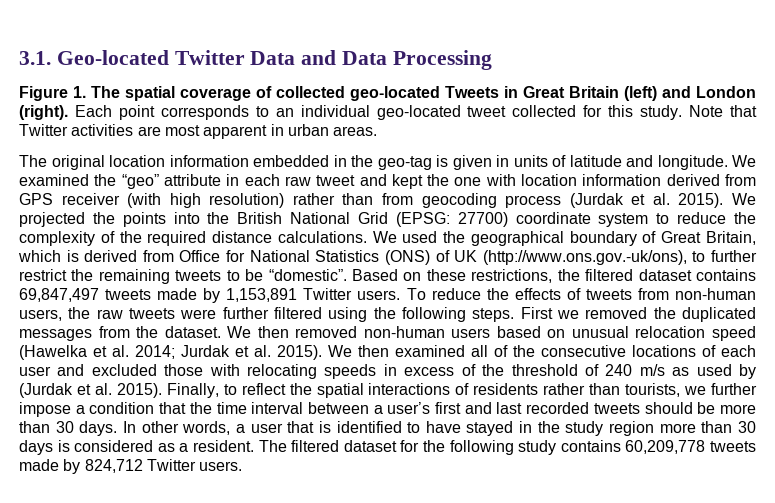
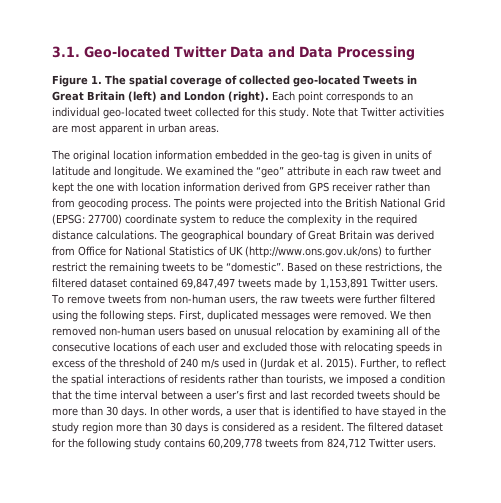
- We examined the “geo” attribute in each raw tweet and kept the one with location information derived from GPS receiver (with high resolution) rather than from geocoding process (Jurdak et al. 2015). We projected the points into the British National Grid (EPSG: 27700) coordinate system to reduce the complexity of the required distance calculations.
+ We examined the “geo” attribute in each raw tweet and kept the one with location information derived from GPS receiver rather than from geocoding process. The points were projected into the British National Grid (EPSG: 27700) coordinate system to reduce the complexity in the required distance calculations.
- We used the geographical boundary of Great Britain, which is derived from Office for National Statistics (ONS) of UK (http://www.ons.gov.-uk/ons), to further restrict the remaining tweets to be “domestic”.
+ The geographical boundary of Great Britain was derived from Office for National Statistics of UK (http://www.ons.gov.uk/ons) to further restrict the remaining tweets to be “domestic”.
- Based on these restrictions, the filtered dataset contains 69,847,497 tweets made by 1,153,891 Twitter users.
+ Based on these restrictions, the filtered dataset contained 69,847,497 tweets made by 1,153,891 Twitter users.
- To reduce the effects of tweets from non-human users, the raw tweets were further filtered using the following steps.
+ To remove tweets from non-human users, the raw tweets were further filtered using the following steps.
- First we removed the duplicated messages from the dataset.
+ First, duplicated messages were removed.
- We then removed non-human users based on unusual relocation speed (Hawelka et al. 2014; Jurdak et al. 2015). We then examined all of the consecutive locations of each user and excluded those with relocating speeds in excess of the threshold of 240 m/s as used by (Jurdak et al. 2015). Finally, to reflect the spatial interactions of residents rather than tourists, we further impose a condition that the time interval between a user’s first and last recorded tweets should be more than 30 days.
+ We then removed non-human users based on unusual relocation by examining all of the consecutive locations of each user and excluded those with relocating speeds in excess of the threshold of 240 m/s used in (Jurdak et al. 2015). Further, to reflect the spatial interactions of residents rather than tourists, we imposed a condition that the time interval between a user’s first and last recorded tweets should be more than 30 days.
- The filtered dataset for the following study contains 60,209,778 tweets made by 824,712 Twitter users.
+ The filtered dataset for the following study contains 60,209,778 tweets from 824,712 Twitter users.

